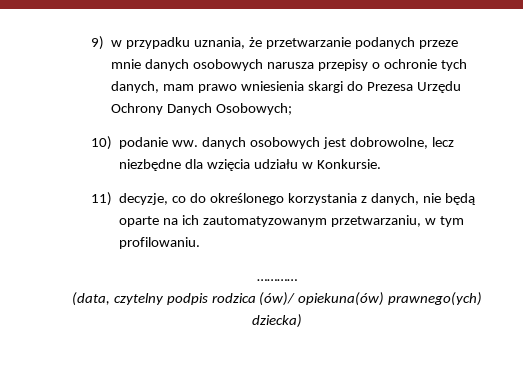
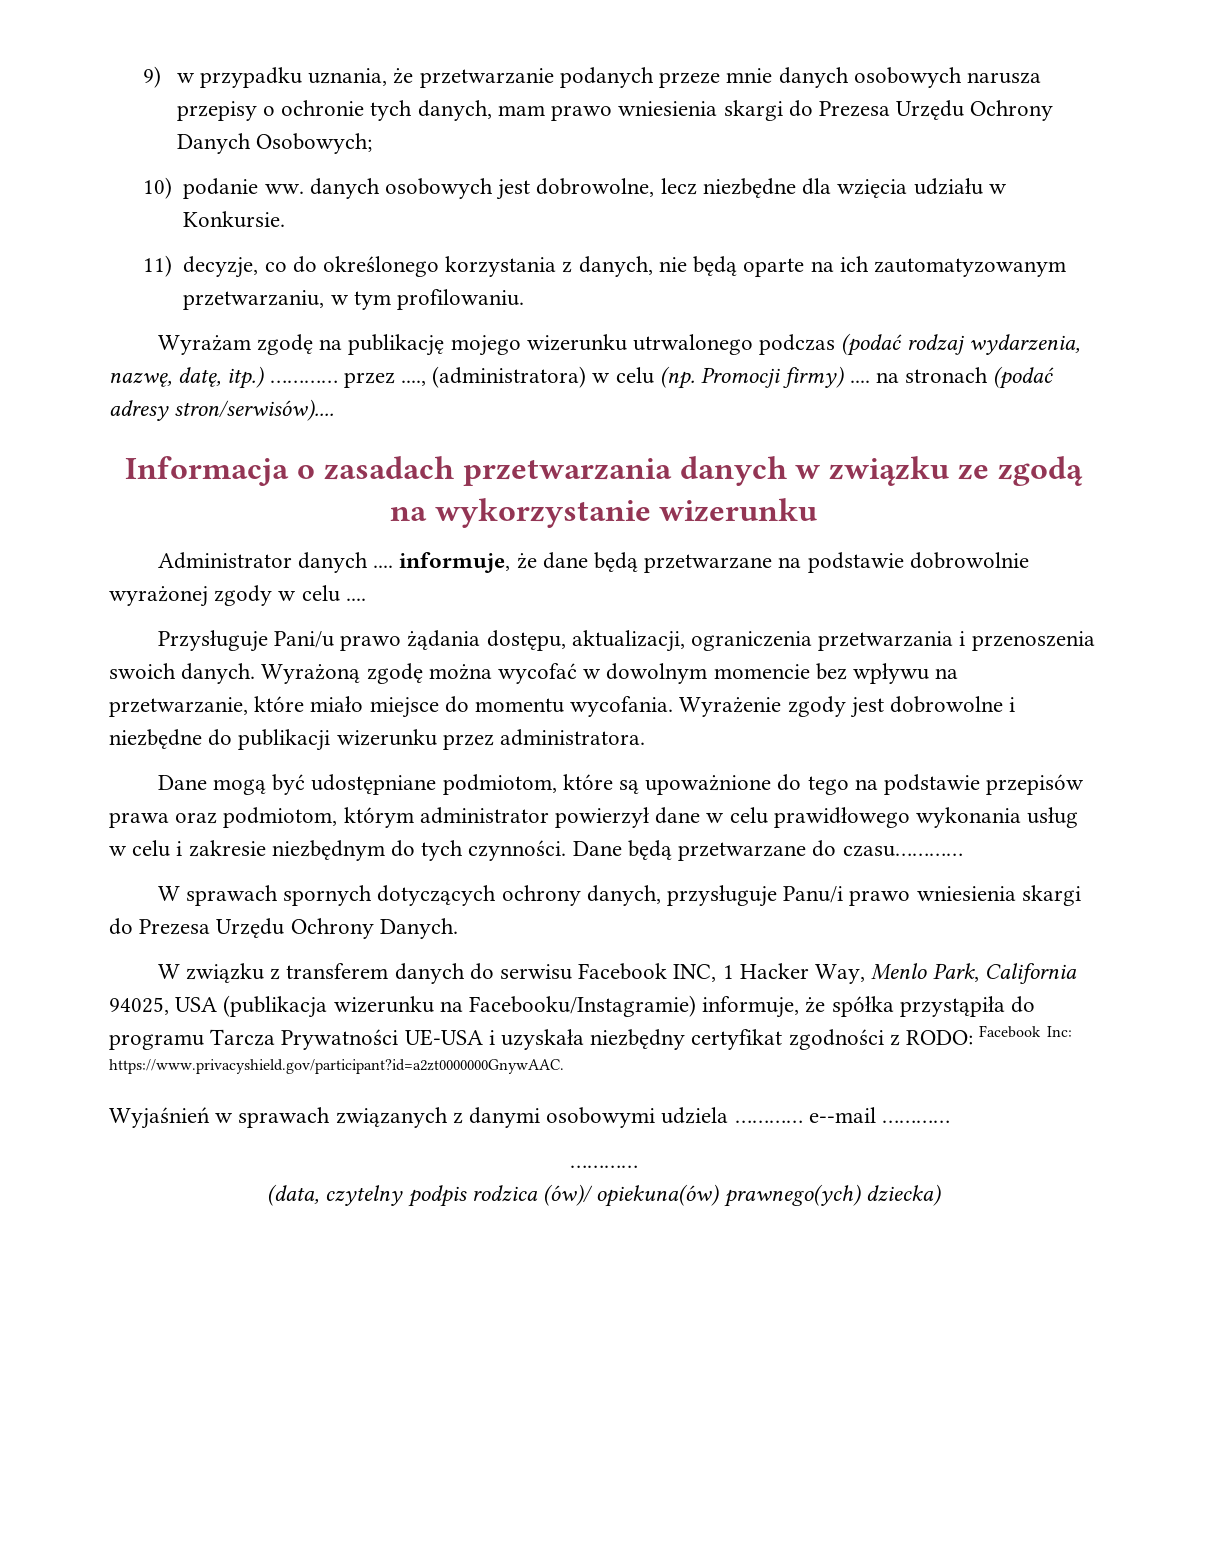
+ Wyrażam zgodę na publikację mojego wizerunku utrwalonego podczas (podać rodzaj wydarzenia, nazwę, datę, itp.) ………… przez ...., (administratora) w celu (np. Promocji firmy) .... na stronach (podać adresy stron/serwisów)....
+ Informacja o zasadach przetwarzania danych w związku ze zgodą na wykorzystanie wizerunku
+ Administrator danych .... informuje, że dane będą przetwarzane na podstawie dobrowolnie wyrażonej zgody w celu ....
+ Przysługuje Pani/u prawo żądania dostępu, aktualizacji, ograniczenia przetwarzania i przenoszenia swoich danych. Wyrażoną zgodę można wycofać w dowolnym momencie bez wpływu na przetwarzanie, które miało miejsce do momentu wycofania. Wyrażenie zgody jest dobrowolne i niezbędne do publikacji wizerunku przez administratora.
+ Dane mogą być udostępniane podmiotom, które są upoważnione do tego na podstawie przepisów prawa oraz podmiotom, którym administrator powierzył dane w celu prawidłowego wykonania usług w celu i zakresie niezbędnym do tych czynności. Dane będą przetwarzane do czasu…………
+ W sprawach spornych dotyczących ochrony danych, przysługuje Panu/i prawo wniesienia skargi do Prezesa Urzędu Ochrony Danych.
+ W związku z transferem danych do serwisu Facebook INC, 1 Hacker Way, Menlo Park, California 94025, USA (publikacja wizerunku na Facebooku/Instagramie) informuje, że spółka przystąpiła do programu Tarcza Prywatności UE-USA i uzyskała niezbędny certyfikat zgodności z RODO: Facebook Inc: https://www.privacyshield.gov/participant?id=a2zt0000000GnywAAC.
+ Wyjaśnień w sprawach związanych z danymi osobowymi udziela ………… e--mail …………

